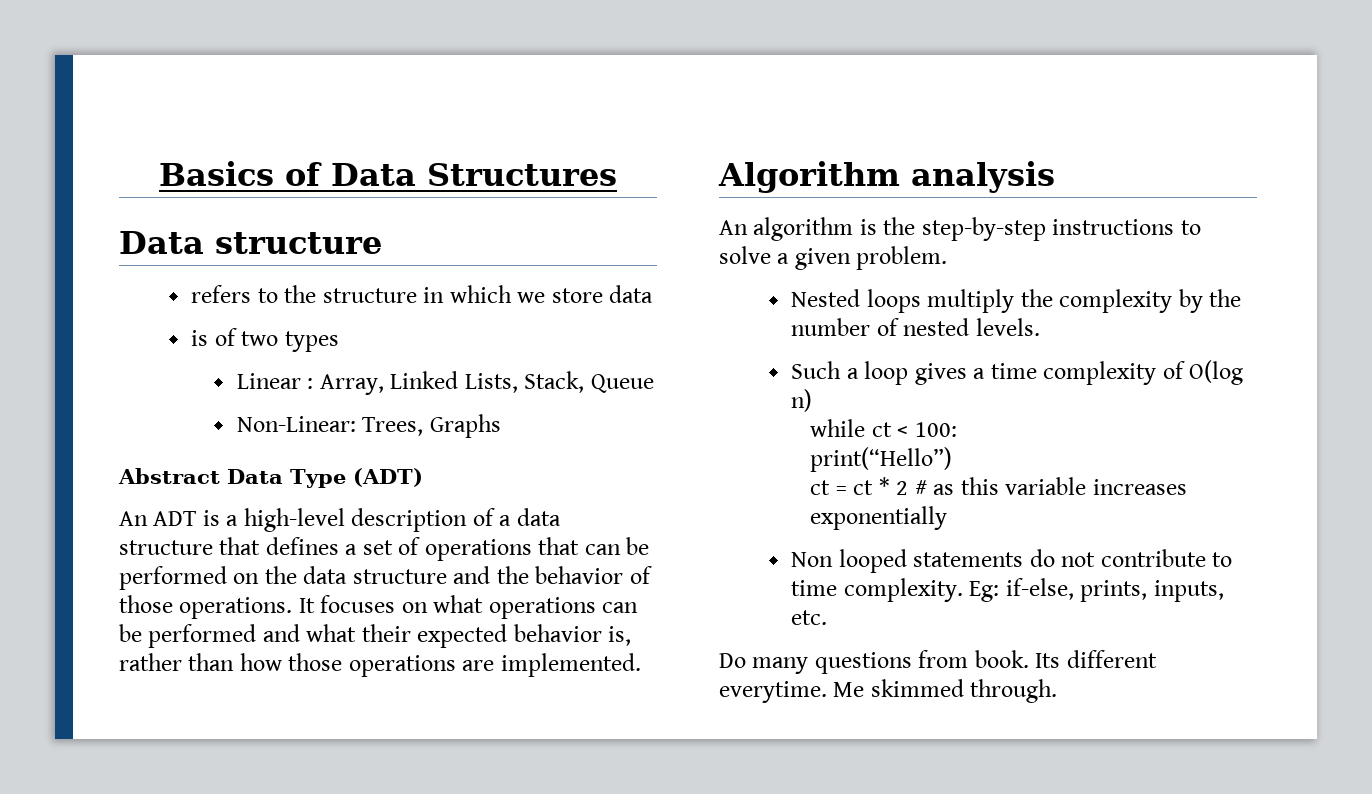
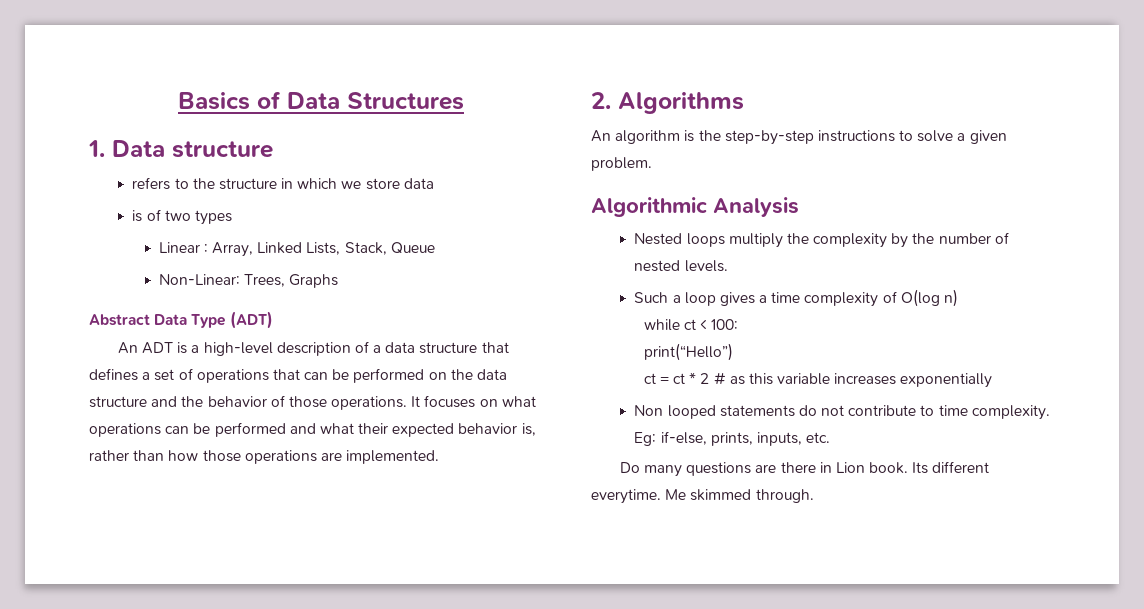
- Data structure
+ 1. Data structure
- Algorithm analysis
+ 2. Algorithms
+ Algorithmic Analysis
- Do many questions from book.
+ Do many questions are there in Lion book.

